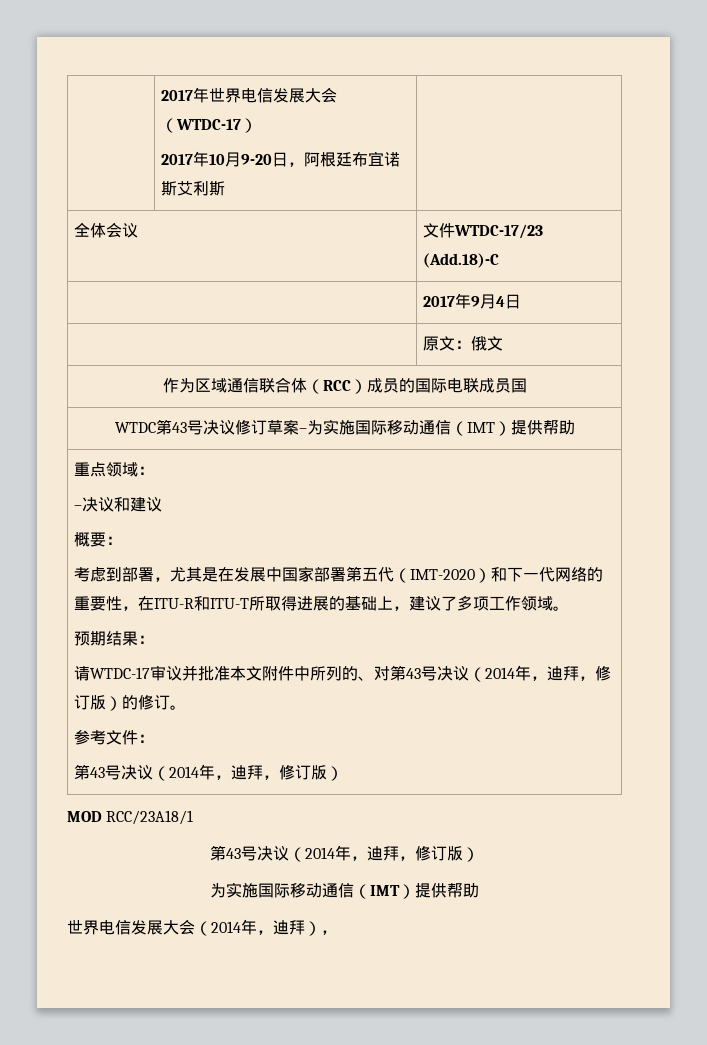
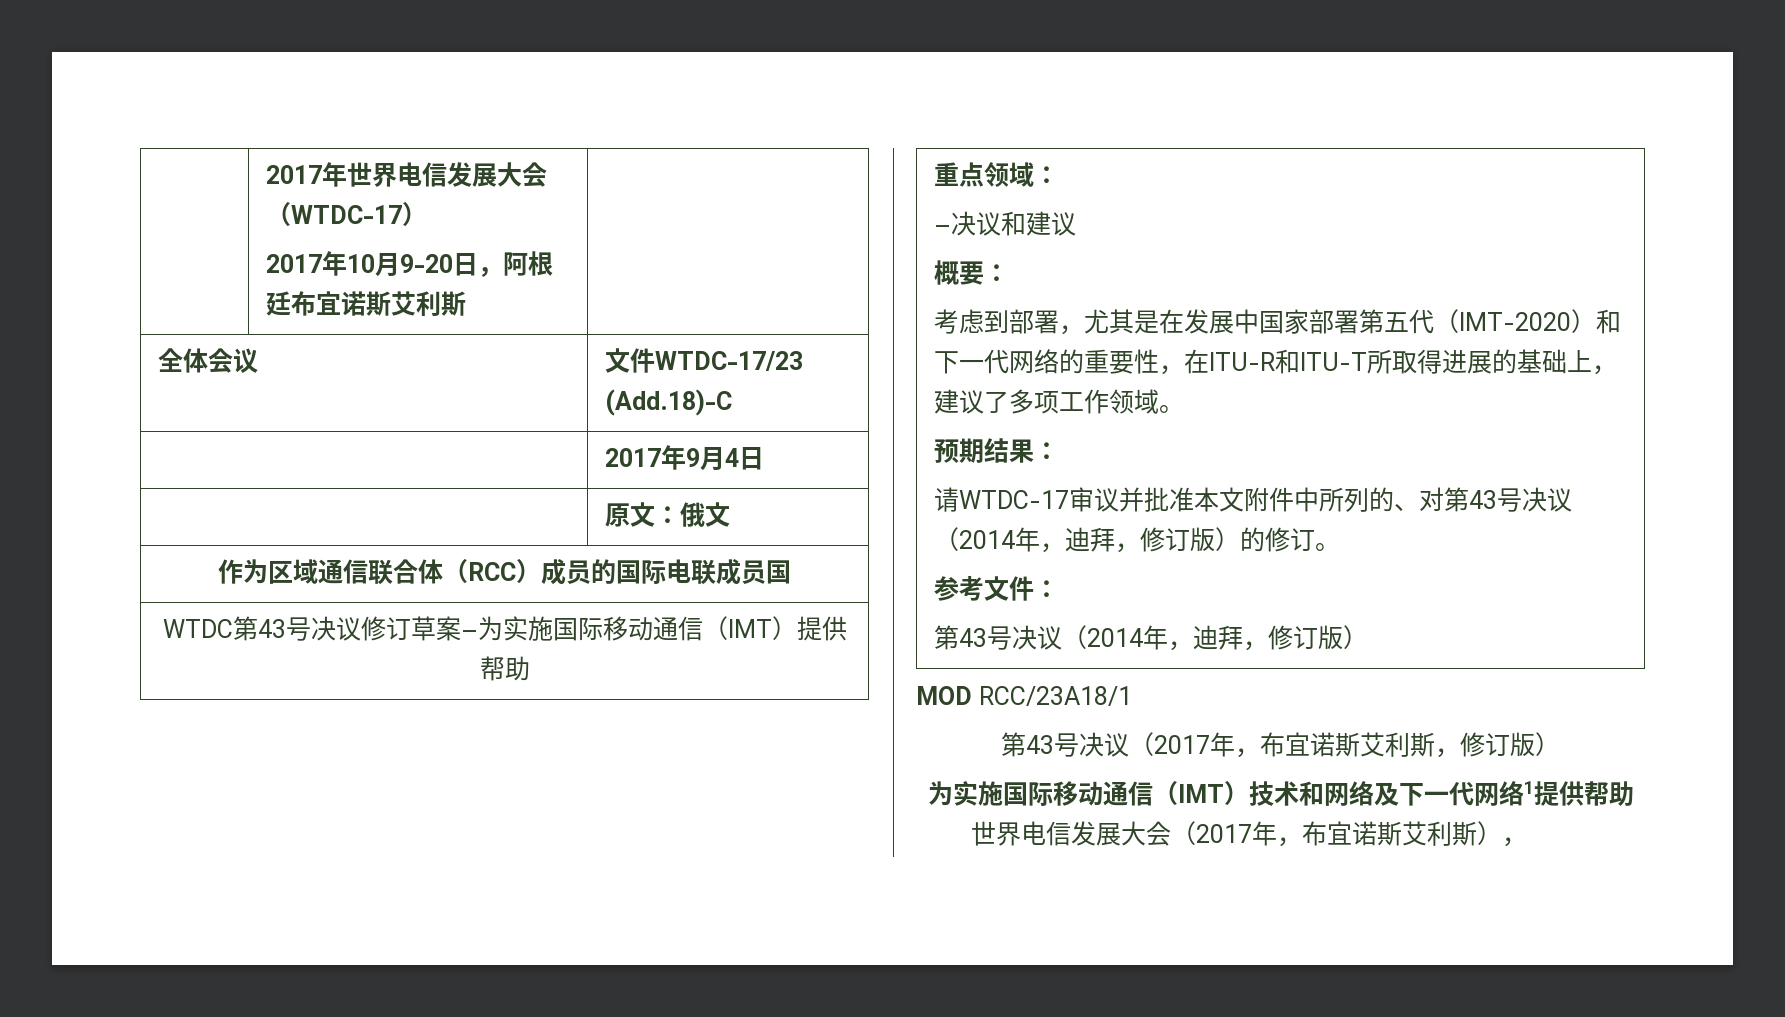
  MOD RCC/23A18/1
- 第43号决议（2014年，迪拜，修订版）
- 为实施国际移动通信（IMT）提供帮助
+ 第43号决议（2017年，布宜诺斯艾利斯，修订版）
+ 为实施国际移动通信（IMT）技术和网络及下一代网络1提供帮助
- 世界电信发展大会（2014年，迪拜），
+ 世界电信发展大会（2017年，布宜诺斯艾利斯），

